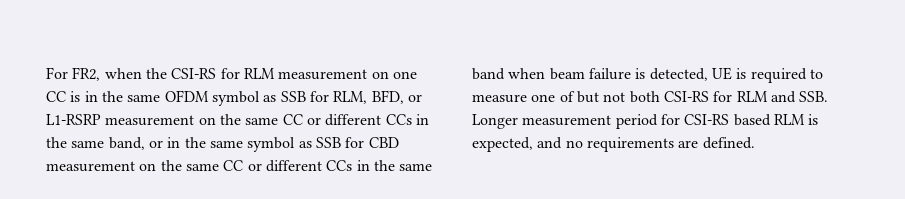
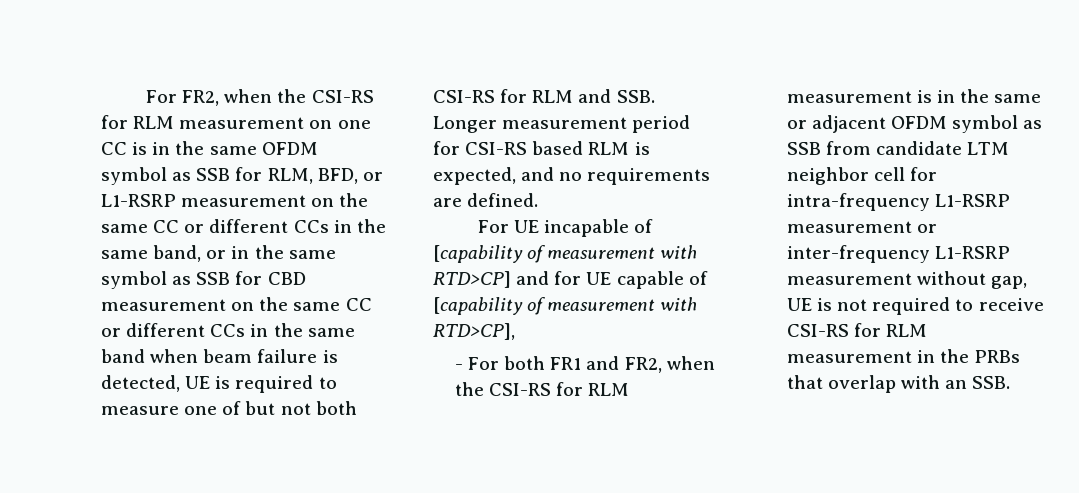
+ For UE incapable of [capability of measurement with RTD>CP] and for UE capable of [capability of measurement with RTD>CP],
+ - For both FR1 and FR2, when the CSI-RS for RLM measurement is in the same or adjacent OFDM symbol as SSB from candidate LTM neighbor cell for intra-frequency L1-RSRP measurement or inter-frequency L1-RSRP measurement without gap, UE is not required to receive CSI-RS for RLM measurement in the PRBs that overlap with an SSB.

